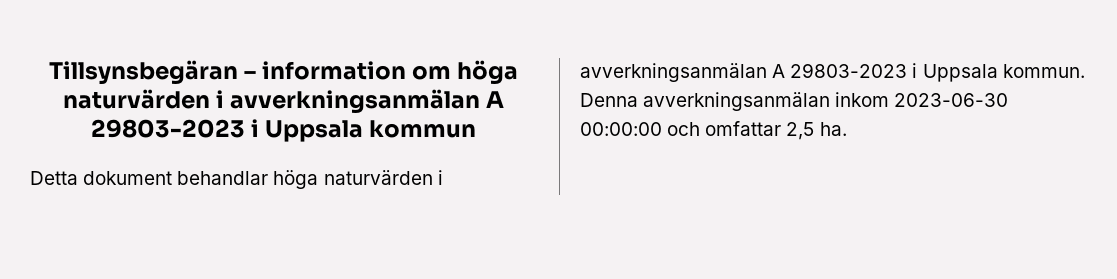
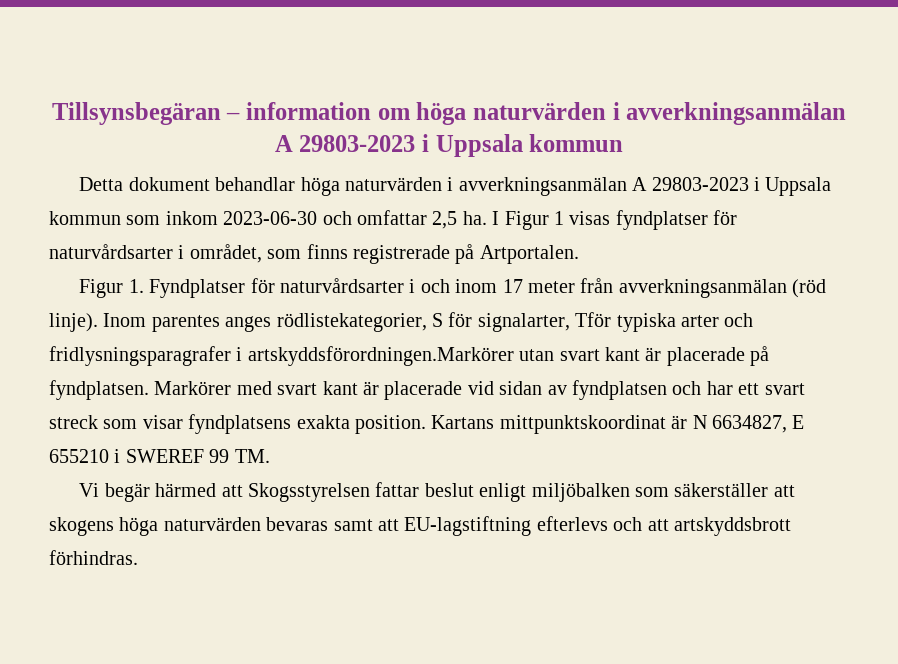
- Detta dokument behandlar höga naturvärden i avverkningsanmälan A 29803-2023 i Uppsala kommun. Denna avverkningsanmälan inkom 2023-06-30 00:00:00 och omfattar 2,5 ha.
+ Detta dokument behandlar höga naturvärden i avverkningsanmälan A 29803-2023 i Uppsala kommun som inkom 2023-06-30 och omfattar 2,5 ha.
+ I Figur 1 visas fyndplatser för naturvårdsarter i området, som finns registrerade på Artportalen.
+ Figur 1. Fyndplatser för naturvårdsarter i och inom 17 meter från avverkningsanmälan (röd linje). Inom parentes anges rödlistekategorier, S för signalarter, Tför typiska arter och fridlysningsparagrafer i artskyddsförordningen.Markörer utan svart kant är placerade på fyndplatsen. Markörer med svart kant är placerade vid sidan av fyndplatsen och har ett svart streck som visar fyndplatsens exakta position. Kartans mittpunktskoordinat är N 6634827, E 655210 i SWEREF 99 TM.
+ Vi begär härmed att Skogsstyrelsen fattar beslut enligt miljöbalken som säkerställer att skogens höga naturvärden bevaras samt att EU-lagstiftning efterlevs och att artskyddsbrott förhindras.

